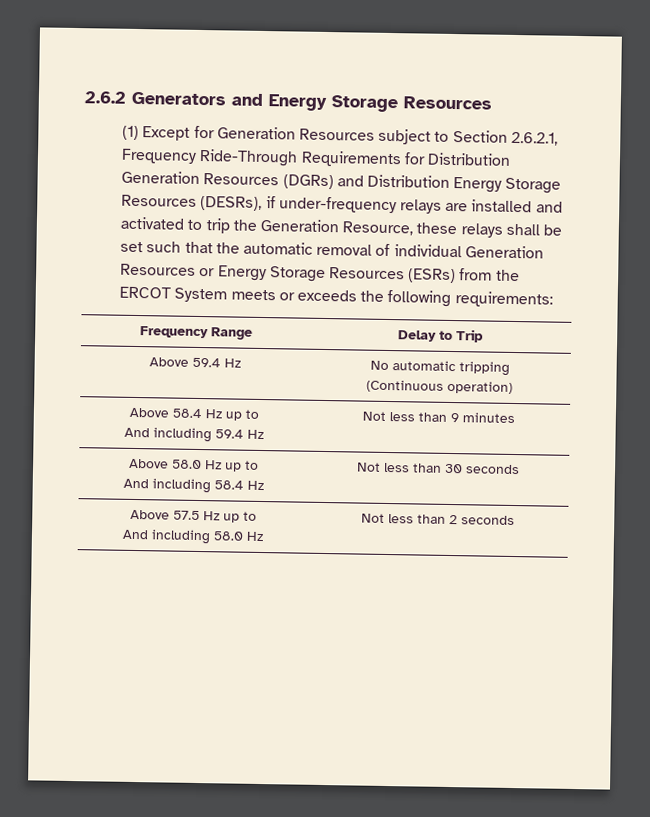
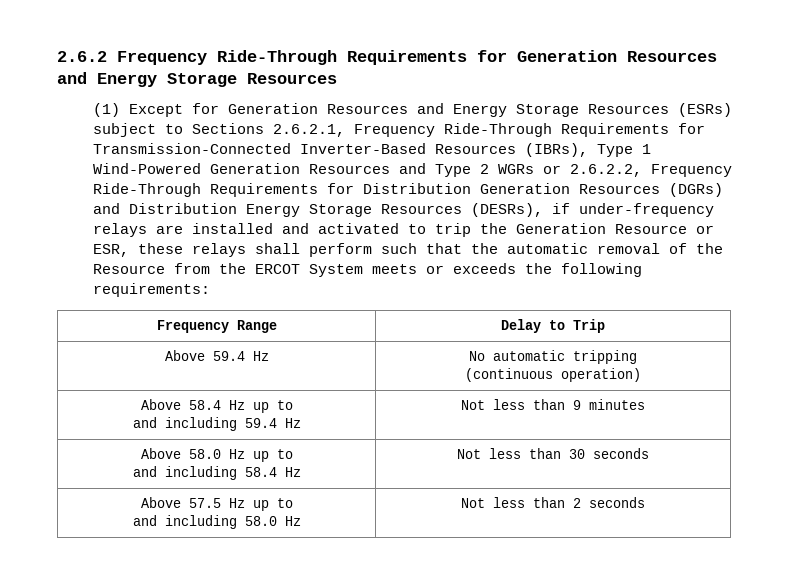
- 2.6.2 Generators and Energy Storage Resources
+ 2.6.2 Frequency Ride-Through Requirements for Generation Resources and Energy Storage Resources
- (1) Except for Generation Resources subject to Section 2.6.2.1, Frequency Ride-Through Requirements for Distribution Generation Resources (DGRs) and Distribution Energy Storage Resources (DESRs), if under-frequency relays are installed and activated to trip the Generation Resource, these relays shall be set such that the automatic removal of individual Generation Resources or Energy Storage Resources (ESRs) from the ERCOT System meets or exceeds the following requirements:
+ (1) Except for Generation Resources and Energy Storage Resources (ESRs) subject to Sections 2.6.2.1, Frequency Ride-Through Requirements for Transmission-Connected Inverter-Based Resources (IBRs), Type 1 Wind-Powered Generation Resources and Type 2 WGRs or 2.6.2.2, Frequency Ride-Through Requirements for Distribution Generation Resources (DGRs) and Distribution Energy Storage Resources (DESRs), if under-frequency relays are installed and activated to trip the Generation Resource or ESR, these relays shall perform such that the automatic removal of the Resource from the ERCOT System meets or exceeds the following requirements:
  Above 59.4 Hz | No automatic tripping
- (Continuous operation)
+ (continuous operation)
  Above 58.4 Hz up to
- And including 59.4 Hz | Not less than 9 minutes
+ and including 59.4 Hz | Not less than 9 minutes
  Above 58.0 Hz up to
- And including 58.4 Hz | Not less than 30 seconds
+ and including 58.4 Hz | Not less than 30 seconds
  Above 57.5 Hz up to
- And including 58.0 Hz | Not less than 2 seconds
+ and including 58.0 Hz | Not less than 2 seconds

